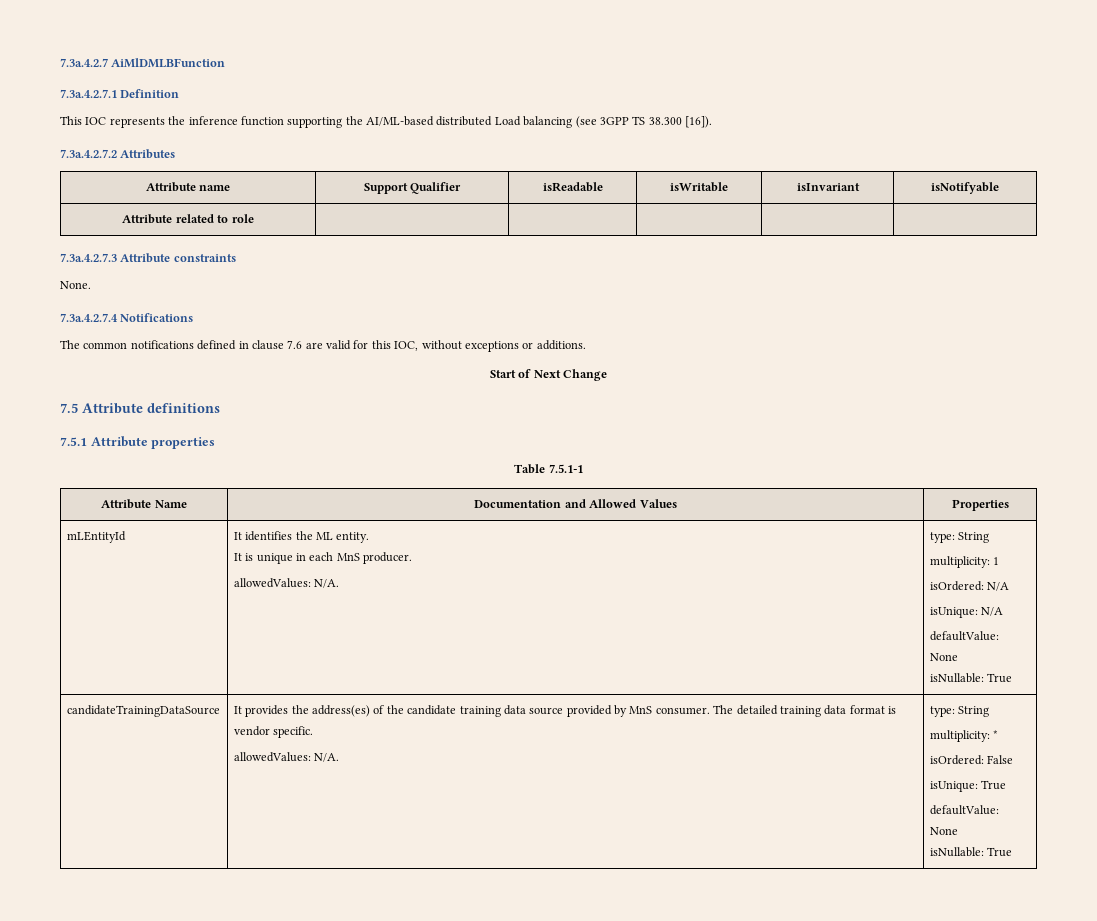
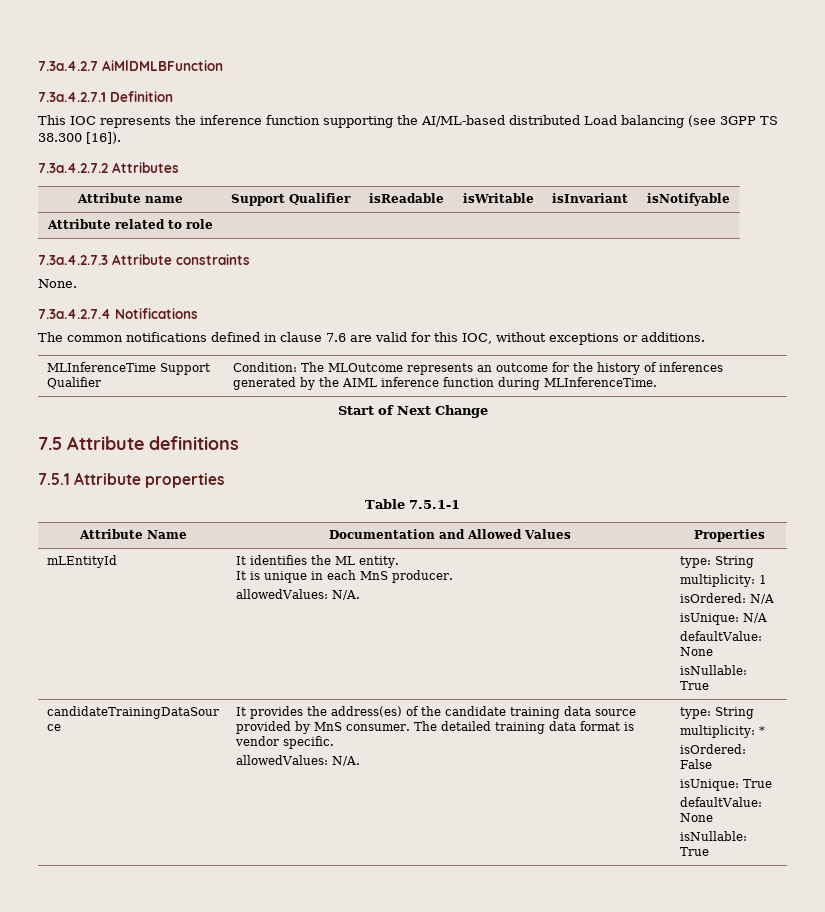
+ MLInferenceTime Support Qualifier | Condition: The MLOutcome represents an outcome for the history of inferences generated by the AIML inference function during MLInferenceTime.

